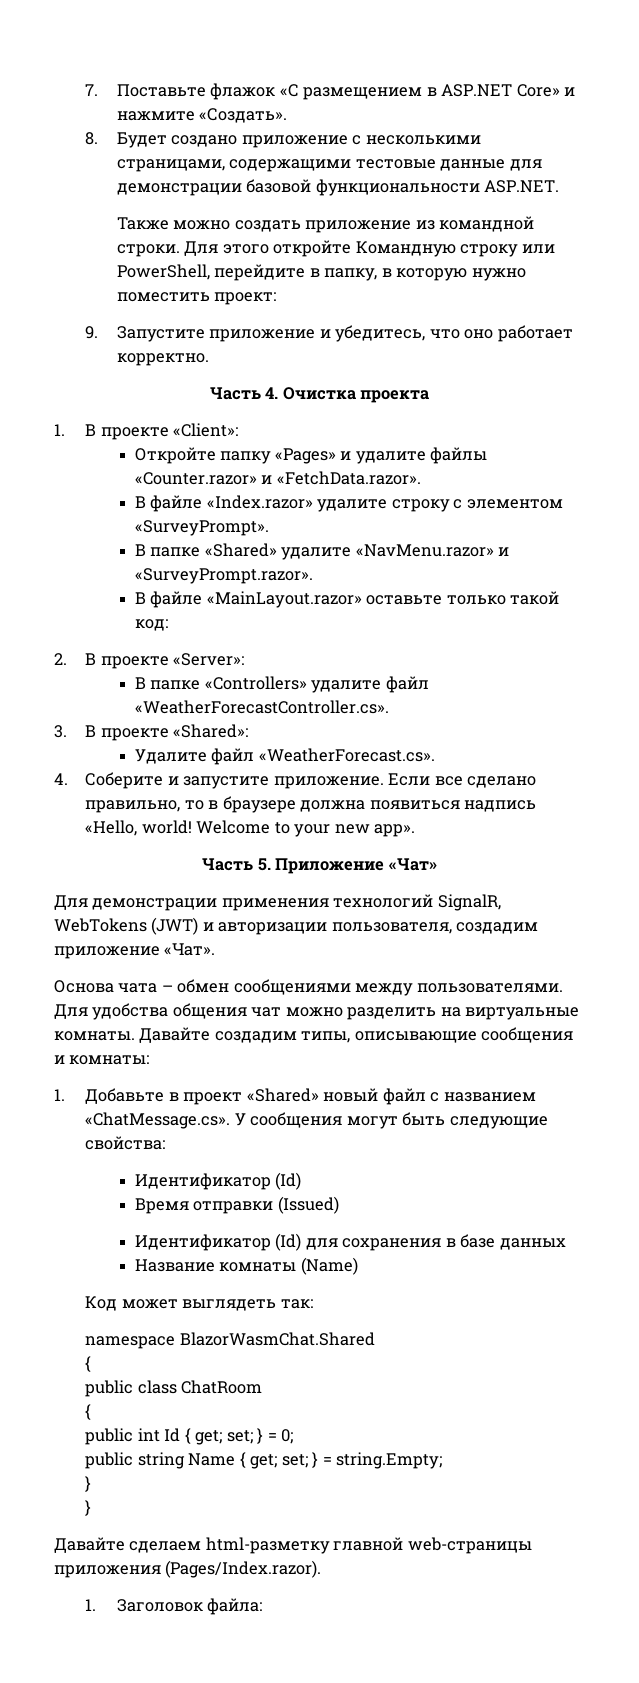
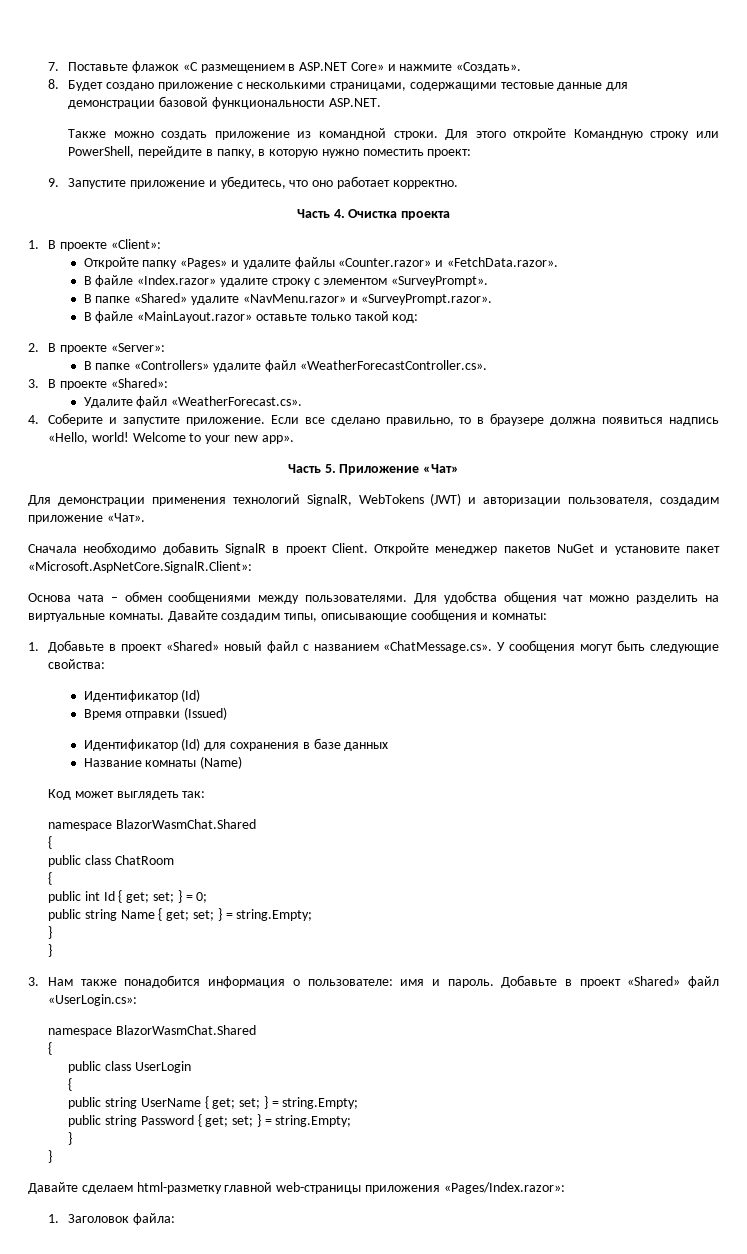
+ Сначала необходимо добавить SignalR в проект Client. Откройте менеджер пакетов NuGet и установите пакет «Microsoft.AspNetCore.SignalR.Client»:
+ 3. Нам также понадобится информация о пользователе: имя и пароль. Добавьте в проект «Shared» файл «UserLogin.cs»:
+ namespace BlazorWasmChat.Shared
+ {
+ public class UserLogin
+ {
+ public string UserName { get; set; } = string.Empty;
+ public string Password { get; set; } = string.Empty;
+ }
+ }
- Давайте сделаем html-разметку главной web-страницы приложения (Pages/Index.razor).
+ Давайте сделаем html-разметку главной web-страницы приложения «Pages/Index.razor»:

